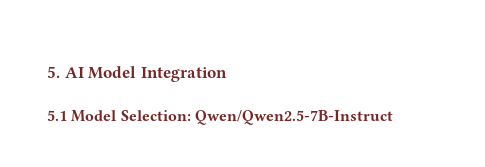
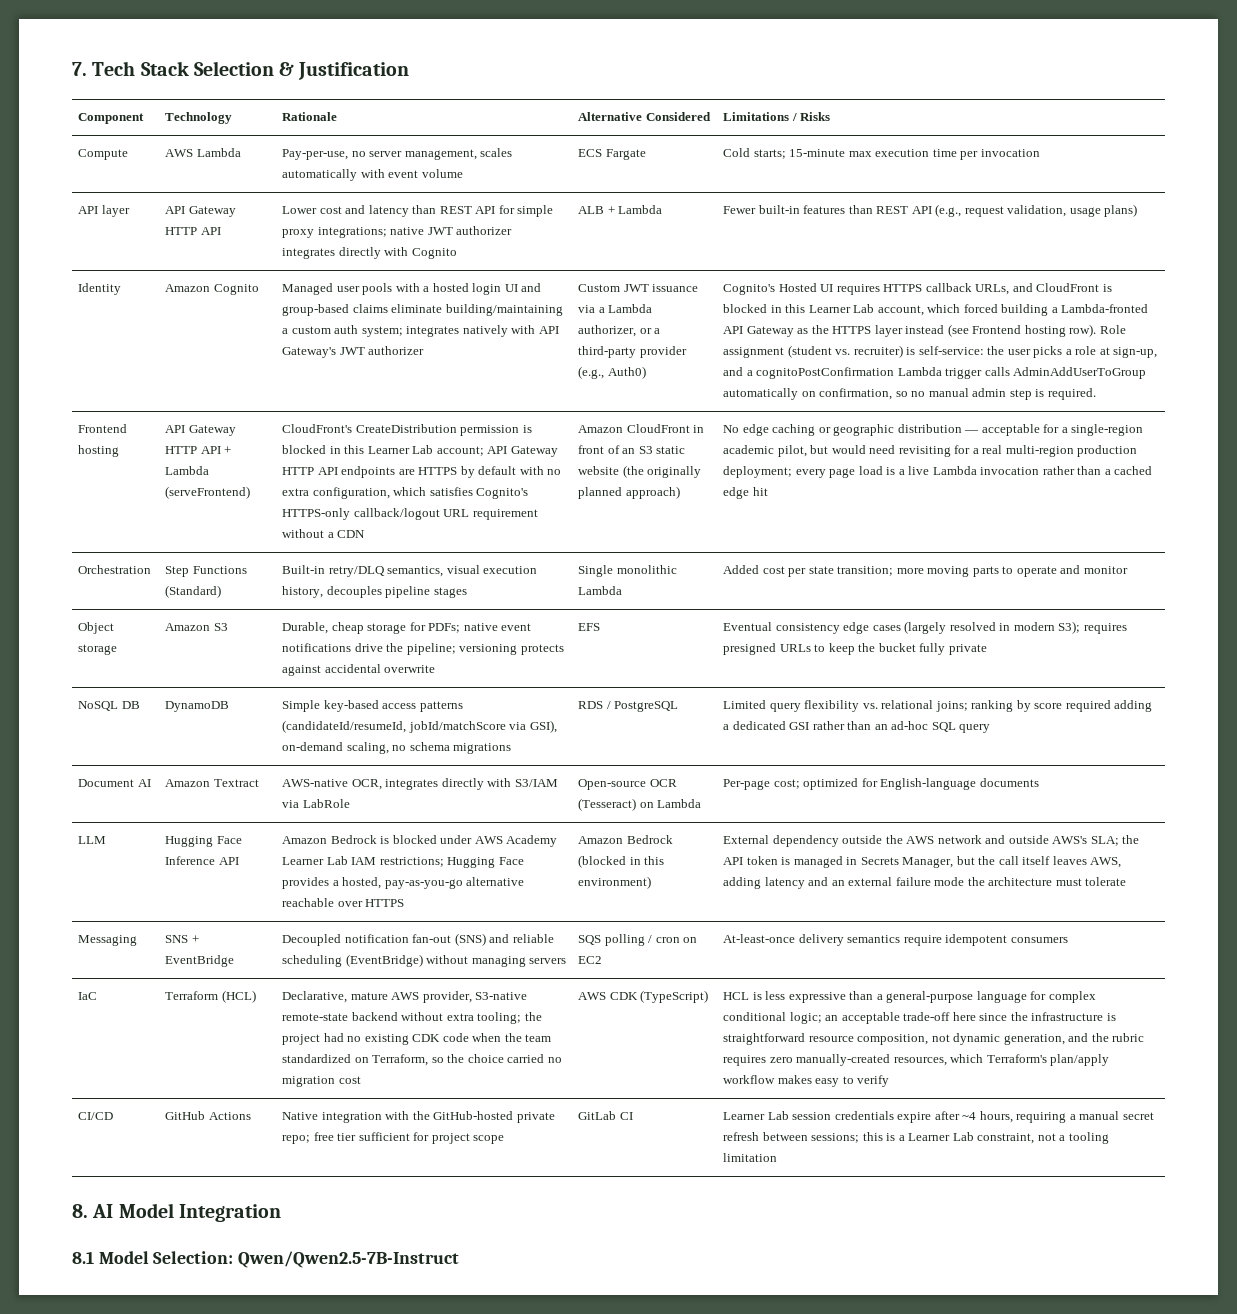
- 5. AI Model Integration
+ 7. Tech Stack Selection & Justification
+ Component | Technology | Rationale | Alternative Considered | Limitations / Risks
+ Compute | AWS Lambda | Pay-per-use, no server management, scales automatically with event volume | ECS Fargate | Cold starts; 15-minute max execution time per invocation
+ API layer | API Gateway HTTP API | Lower cost and latency than REST API for simple proxy integrations; native JWT authorizer integrates directly with Cognito | ALB + Lambda | Fewer built-in features than REST API (e.g., request validation, usage plans)
+ Identity | Amazon Cognito | Managed user pools with a hosted login UI and group-based claims eliminate building/maintaining a custom auth system; integrates natively with API Gateway's JWT authorizer | Custom JWT issuance via a Lambda authorizer, or a third-party provider (e.g., Auth0) | Cognito's Hosted UI requires HTTPS callback URLs, and CloudFront is blocked in this Learner Lab account, which forced building a Lambda-fronted API Gateway as the HTTPS layer instead (see Frontend hosting row). Role assignment (student vs. recruiter) is self-service: the user picks a role at sign-up, and a cognitoPostConfirmation Lambda trigger calls AdminAddUserToGroup automatically on confirmation, so no manual admin step is required.
+ Frontend hosting | API Gateway HTTP API + Lambda (serveFrontend) | CloudFront's CreateDistribution permission is blocked in this Learner Lab account; API Gateway HTTP API endpoints are HTTPS by default with no extra configuration, which satisfies Cognito's HTTPS-only callback/logout URL requirement without a CDN | Amazon CloudFront in front of an S3 static website (the originally planned approach) | No edge caching or geographic distribution — acceptable for a single-region academic pilot, but would need revisiting for a real multi-region production deployment; every page load is a live Lambda invocation rather than a cached edge hit
+ Orchestration | Step Functions (Standard) | Built-in retry/DLQ semantics, visual execution history, decouples pipeline stages | Single monolithic Lambda | Added cost per state transition; more moving parts to operate and monitor
+ Object storage | Amazon S3 | Durable, cheap storage for PDFs; native event notifications drive the pipeline; versioning protects against accidental overwrite | EFS | Eventual consistency edge cases (largely resolved in modern S3); requires presigned URLs to keep the bucket fully private
+ NoSQL DB | DynamoDB | Simple key-based access patterns (candidateId/resumeId, jobId/matchScore via GSI), on-demand scaling, no schema migrations | RDS / PostgreSQL | Limited query flexibility vs. relational joins; ranking by score required adding a dedicated GSI rather than an ad-hoc SQL query
+ Document AI | Amazon Textract | AWS-native OCR, integrates directly with S3/IAM via LabRole | Open-source OCR (Tesseract) on Lambda | Per-page cost; optimized for English-language documents
+ LLM | Hugging Face Inference API | Amazon Bedrock is blocked under AWS Academy Learner Lab IAM restrictions; Hugging Face provides a hosted, pay-as-you-go alternative reachable over HTTPS | Amazon Bedrock (blocked in this environment) | External dependency outside the AWS network and outside AWS's SLA; the API token is managed in Secrets Manager, but the call itself leaves AWS, adding latency and an external failure mode the architecture must tolerate
+ Messaging | SNS + EventBridge | Decoupled notification fan-out (SNS) and reliable scheduling (EventBridge) without managing servers | SQS polling / cron on EC2 | At-least-once delivery semantics require idempotent consumers
+ IaC | Terraform (HCL) | Declarative, mature AWS provider, S3-native remote-state backend without extra tooling; the project had no existing CDK code when the team standardized on Terraform, so the choice carried no migration cost | AWS CDK (TypeScript) | HCL is less expressive than a general-purpose language for complex conditional logic; an acceptable trade-off here since the infrastructure is straightforward resource composition, not dynamic generation, and the rubric requires zero manually-created resources, which Terraform's plan/apply workflow makes easy to verify
+ CI/CD | GitHub Actions | Native integration with the GitHub-hosted private repo; free tier sufficient for project scope | GitLab CI | Learner Lab session credentials expire after ~4 hours, requiring a manual secret refresh between sessions; this is a Learner Lab constraint, not a tooling limitation
+ 8. AI Model Integration
- 5.1 Model Selection: Qwen/Qwen2.5-7B-Instruct
+ 8.1 Model Selection: Qwen/Qwen2.5-7B-Instruct

